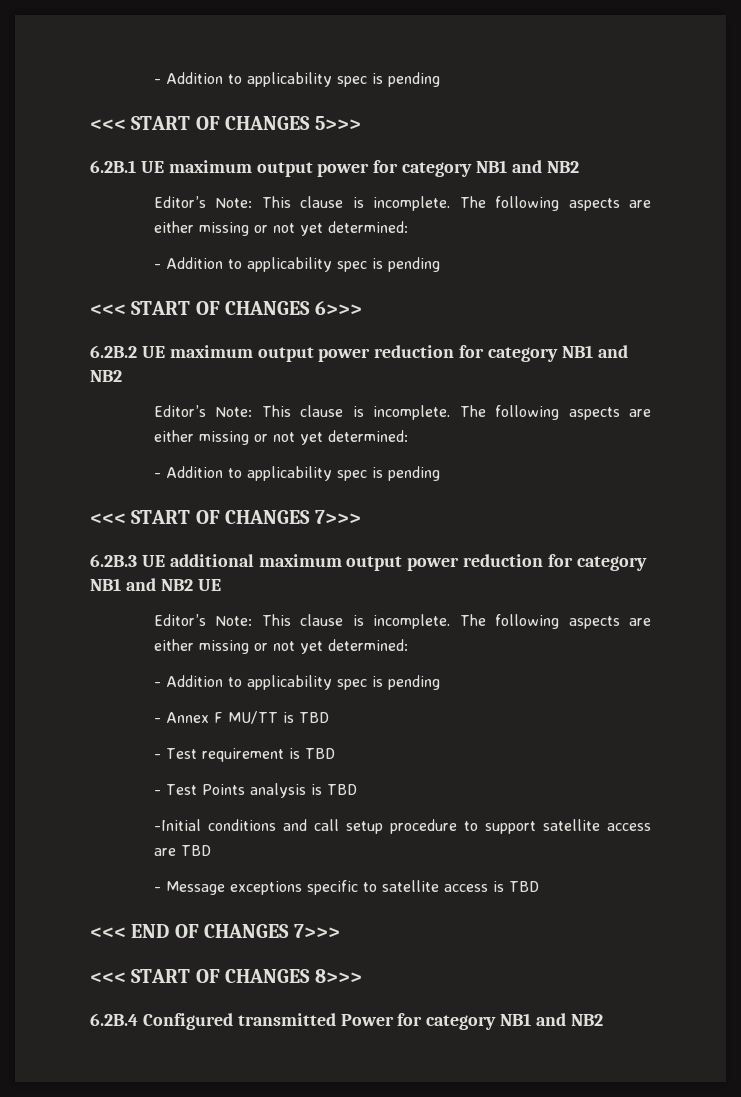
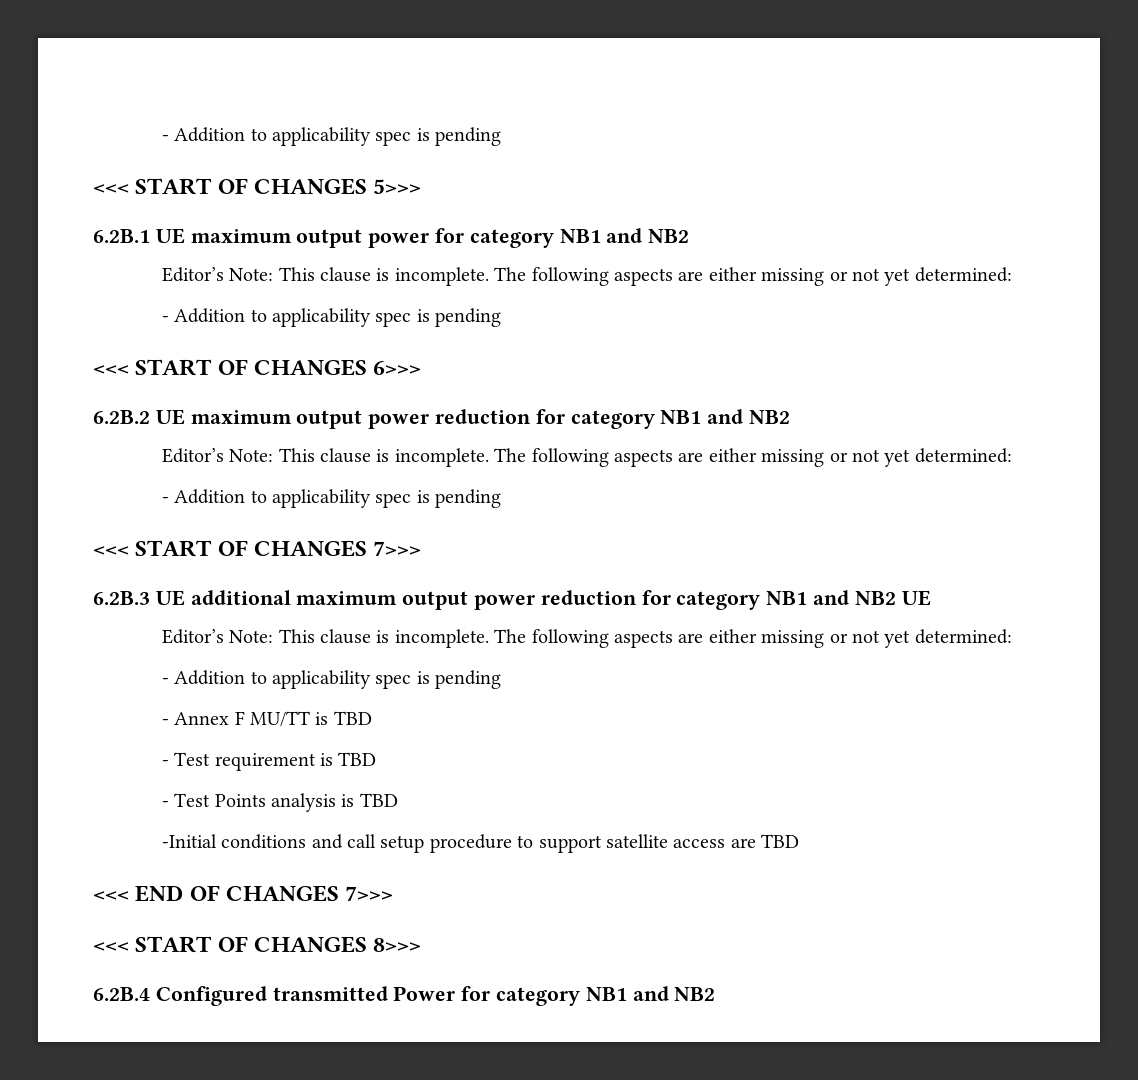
- - Message exceptions specific to satellite access is TBD

